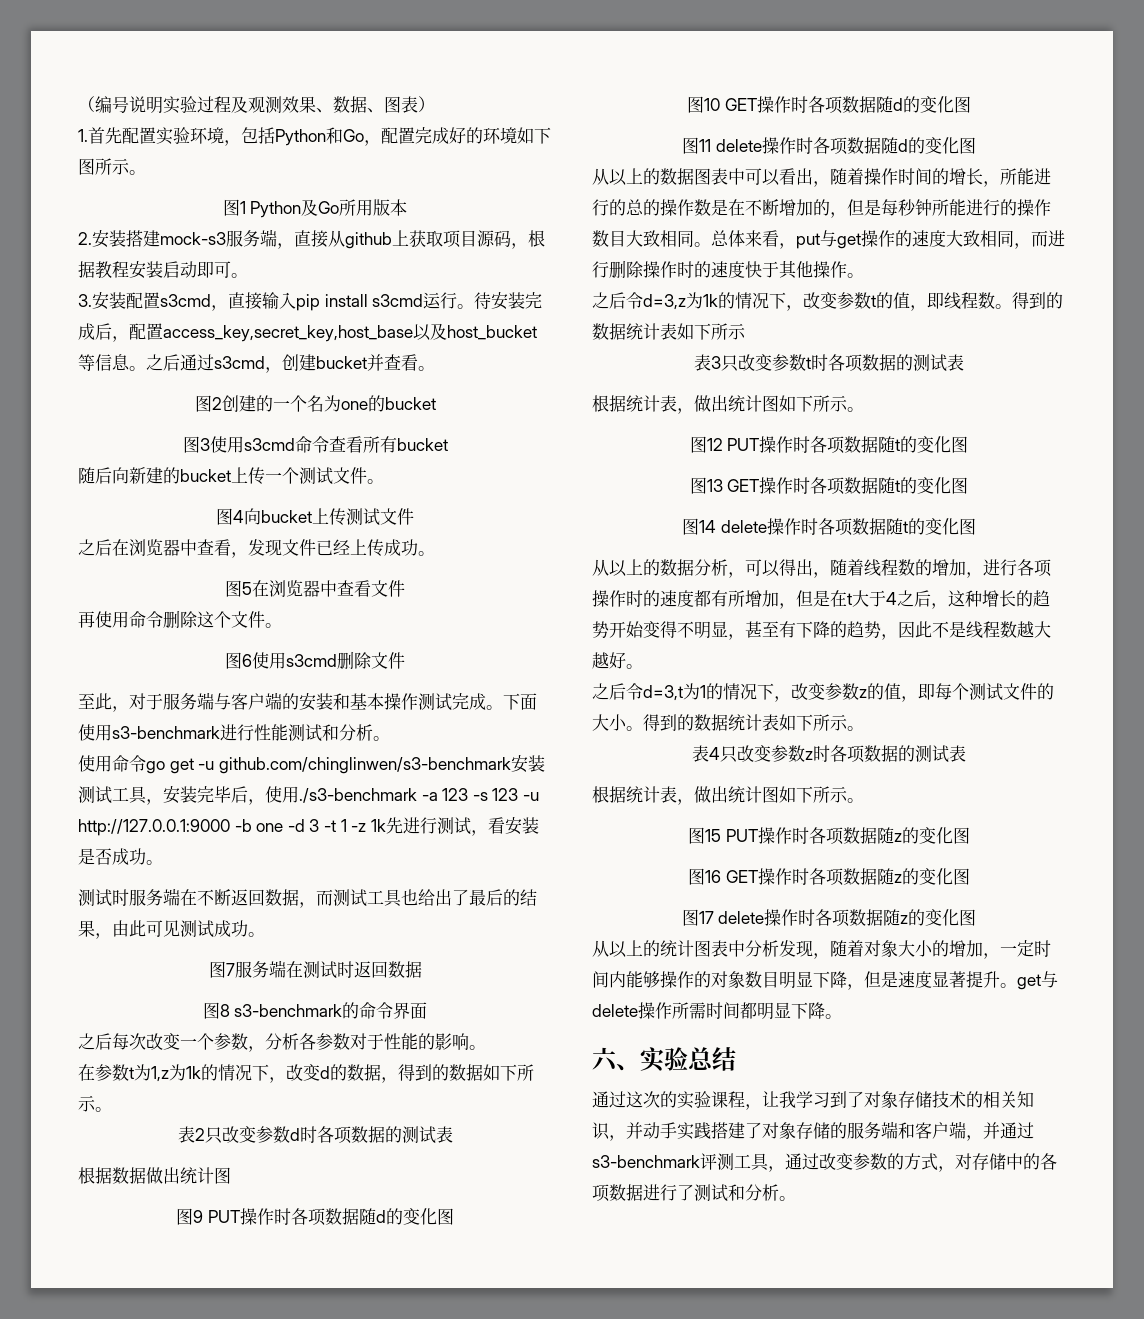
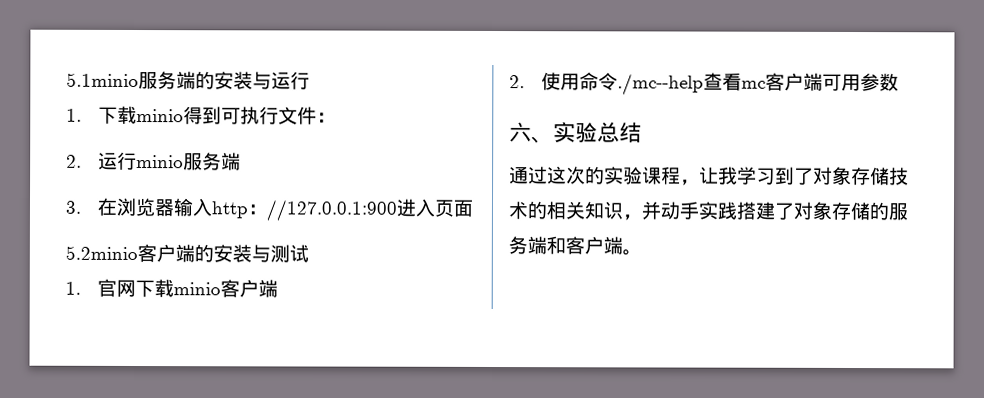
- （编号说明实验过程及观测效果、数据、图表）
- 1.首先配置实验环境，包括Python和Go，配置完成好的环境如下图所示。
- 图1 Python及Go所用版本
- 2.安装搭建mock-s3服务端，直接从github上获取项目源码，根据教程安装启动即可。
- 3.安装配置s3cmd，直接输入pip install s3cmd运行。待安装完成后，配置access_key,secret_key,host_base以及host_bucket等信息。之后通过s3cmd，创建bucket并查看。
- 图2创建的一个名为one的bucket
- 图3使用s3cmd命令查看所有bucket
- 随后向新建的bucket上传一个测试文件。
- 图4向bucket上传测试文件
- 之后在浏览器中查看，发现文件已经上传成功。
- 图5在浏览器中查看文件
- 再使用命令删除这个文件。
- 图6使用s3cmd删除文件
- 至此，对于服务端与客户端的安装和基本操作测试完成。下面使用s3-benchmark进行性能测试和分析。
- 使用命令go get -u github.com/chinglinwen/s3-benchmark安装测试工具，安装完毕后，使用./s3-benchmark -a 123 -s 123 -u http://127.0.0.1:9000 -b one -d 3 -t 1 -z 1k先进行测试，看安装是否成功。
- 测试时服务端在不断返回数据，而测试工具也给出了最后的结果，由此可见测试成功。
- 图7服务端在测试时返回数据
- 图8 s3-benchmark的命令界面
- 之后每次改变一个参数，分析各参数对于性能的影响。
- 在参数t为1,z为1k的情况下，改变d的数据，得到的数据如下所示。
- 表2只改变参数d时各项数据的测试表
- 根据数据做出统计图
- 图9 PUT操作时各项数据随d的变化图
- 图10 GET操作时各项数据随d的变化图
- 图11 delete操作时各项数据随d的变化图
- 从以上的数据图表中可以看出，随着操作时间的增长，所能进行的总的操作数是在不断增加的，但是每秒钟所能进行的操作数目大致相同。总体来看，put与get操作的速度大致相同，而进行删除操作时的速度快于其他操作。
- 之后令d=3,z为1k的情况下，改变参数t的值，即线程数。得到的数据统计表如下所示
- 表3只改变参数t时各项数据的测试表
- 根据统计表，做出统计图如下所示。
- 图12 PUT操作时各项数据随t的变化图
- 图13 GET操作时各项数据随t的变化图
- 图14 delete操作时各项数据随t的变化图
- 从以上的数据分析，可以得出，随着线程数的增加，进行各项操作时的速度都有所增加，但是在t大于4之后，这种增长的趋势开始变得不明显，甚至有下降的趋势，因此不是线程数越大越好。
- 之后令d=3,t为1的情况下，改变参数z的值，即每个测试文件的大小。得到的数据统计表如下所示。
- 表4只改变参数z时各项数据的测试表
- 根据统计表，做出统计图如下所示。
- 图15 PUT操作时各项数据随z的变化图
- 图16 GET操作时各项数据随z的变化图
- 图17 delete操作时各项数据随z的变化图
- 从以上的统计图表中分析发现，随着对象大小的增加，一定时间内能够操作的对象数目明显下降，但是速度显著提升。get与delete操作所需时间都明显下降。
+ 5.1minio服务端的安装与运行
+ 1.下载minio得到可执行文件：
+ 2.运行minio服务端
+ 3.在浏览器输入http：//127.0.0.1:900进入页面
+ 5.2minio客户端的安装与测试
+ 1.官网下载minio客户端
+ 2.使用命令./mc--help查看mc客户端可用参数
- 通过这次的实验课程，让我学习到了对象存储技术的相关知识，并动手实践搭建了对象存储的服务端和客户端，并通过s3-benchmark评测工具，通过改变参数的方式，对存储中的各项数据进行了测试和分析。
+ 通过这次的实验课程，让我学习到了对象存储技术的相关知识，并动手实践搭建了对象存储的服务端和客户端。

